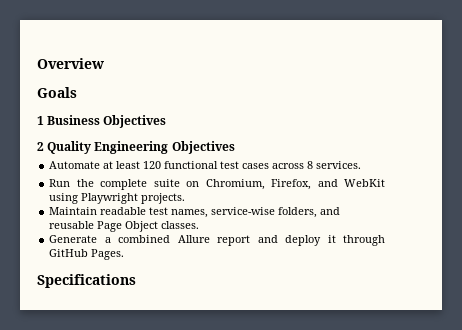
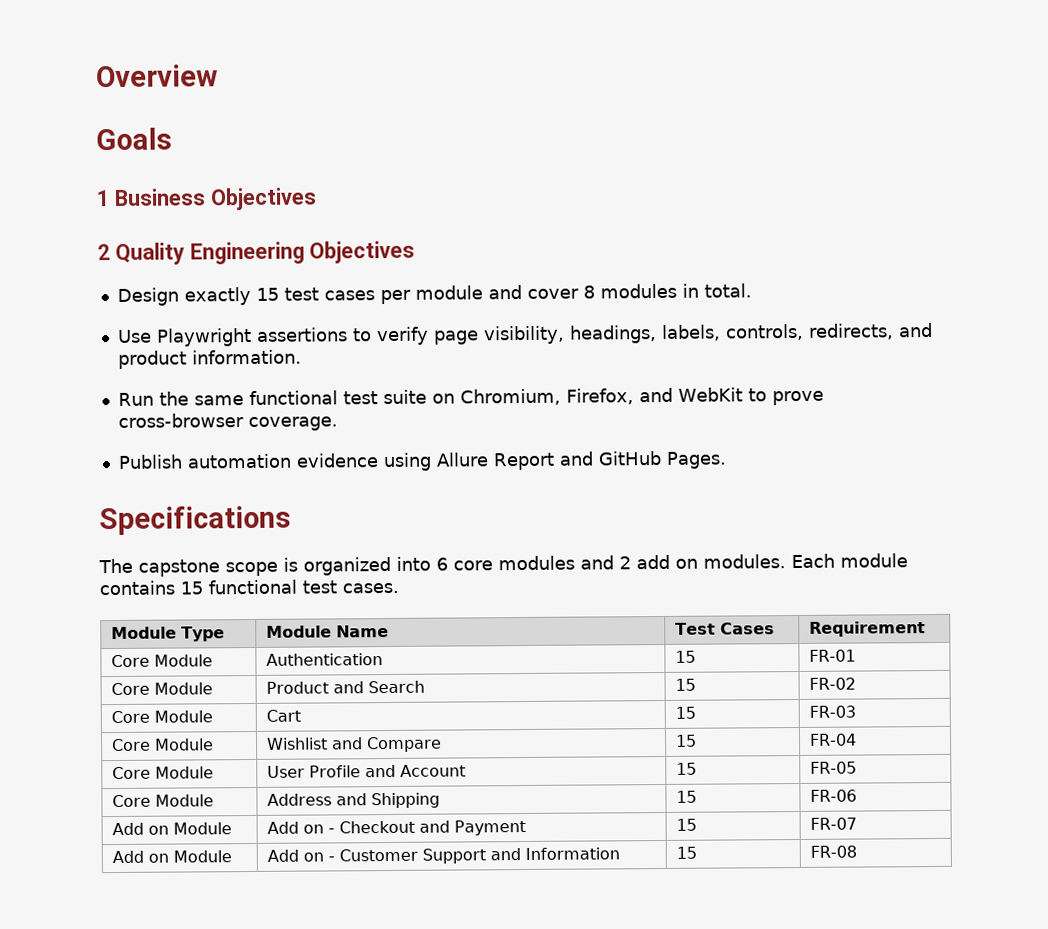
- Automate at least 120 functional test cases across 8 services.
+ Design exactly 15 test cases per module and cover 8 modules in total.
+ Use Playwright assertions to verify page visibility, headings, labels, controls, redirects, and product information.
- Run the complete suite on Chromium, Firefox, and WebKit using Playwright projects.
- Maintain readable test names, service-wise folders, and reusable Page Object classes.
- Generate a combined Allure report and deploy it through GitHub Pages.
+ Run the same functional test suite on Chromium, Firefox, and WebKit to prove cross-browser coverage.
+ Publish automation evidence using Allure Report and GitHub Pages.
  Specifications
+ The capstone scope is organized into 6 core modules and 2 add on modules. Each module contains 15 functional test cases.
+ Module Type | Module Name | Test Cases | Requirement
+ Core Module | Authentication | 15 | FR-01
+ Core Module | Product and Search | 15 | FR-02
+ Core Module | Cart | 15 | FR-03
+ Core Module | Wishlist and Compare | 15 | FR-04
+ Core Module | User Profile and Account | 15 | FR-05
+ Core Module | Address and Shipping | 15 | FR-06
+ Add on Module | Add on - Checkout and Payment | 15 | FR-07
+ Add on Module | Add on - Customer Support and Information | 15 | FR-08

